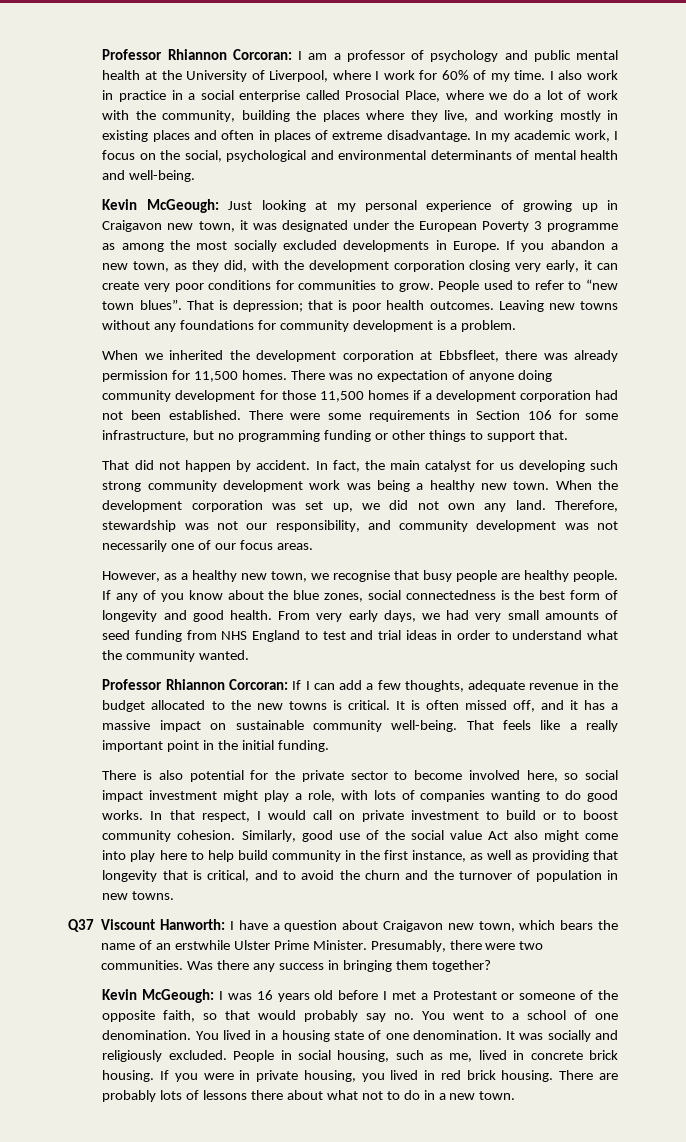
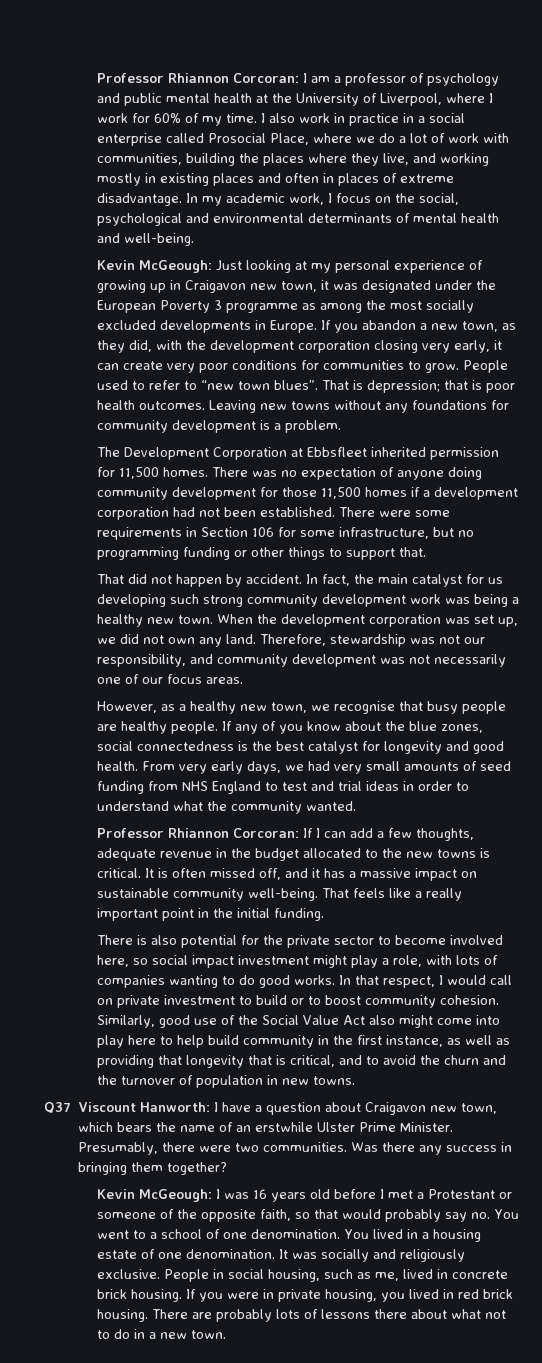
- I also work in practice in a social enterprise called Prosocial Place, where we do a lot of work with the community, building the places where they live, and working mostly in existing places and often in places of extreme disadvantage.
+ I also work in practice in a social enterprise called Prosocial Place, where we do a lot of work with communities, building the places where they live, and working mostly in existing places and often in places of extreme disadvantage.
- When we inherited the development corporation at Ebbsfleet, there was already permission for 11,500 homes.
+ The Development Corporation at Ebbsfleet inherited permission for 11,500 homes.
- If any of you know about the blue zones, social connectedness is the best form of longevity and good health.
+ If any of you know about the blue zones, social connectedness is the best catalyst for longevity and good health.
- Similarly, good use of the social value Act also might come into play here to help build community in the first instance, as well as providing that longevity that is critical, and to avoid the churn and the turnover of population in new towns.
+ Similarly, good use of the Social Value Act also might come into play here to help build community in the first instance, as well as providing that longevity that is critical, and to avoid the churn and the turnover of population in new towns.
- You lived in a housing state of one denomination.
+ You lived in a housing estate of one denomination.
- It was socially and religiously excluded.
+ It was socially and religiously exclusive.

